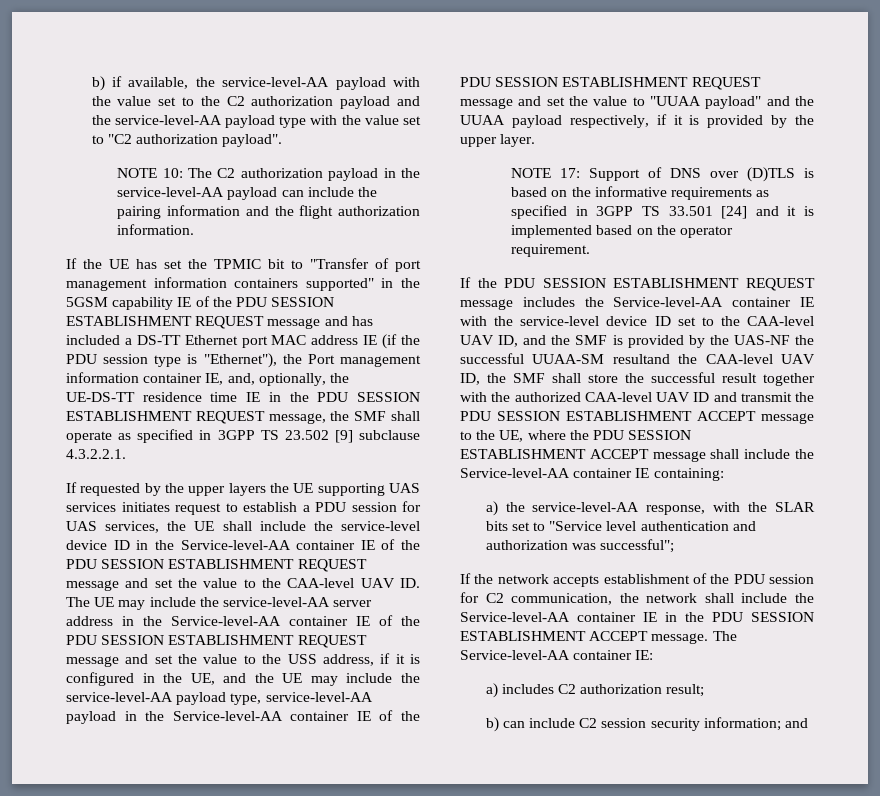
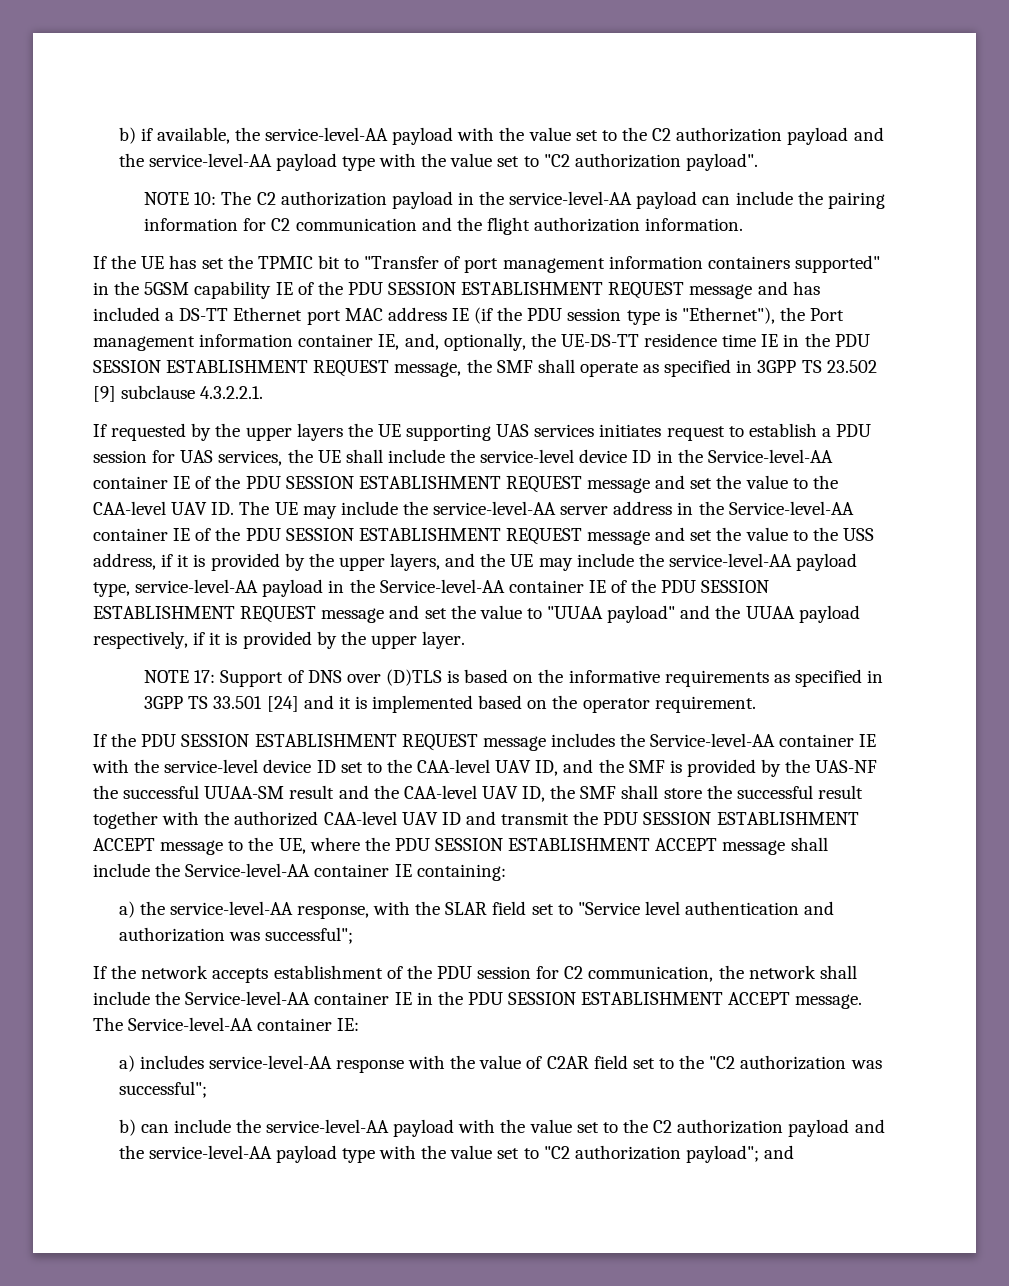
- NOTE 10: The C2 authorization payload in the service-level-AA payload can include the pairing information and the flight authorization information.
+ NOTE 10: The C2 authorization payload in the service-level-AA payload can include the pairing information for C2 communication and the flight authorization information.
- If requested by the upper layers the UE supporting UAS services initiates request to establish a PDU session for UAS services, the UE shall include the service-level device ID in the Service-level-AA container IE of the PDU SESSION ESTABLISHMENT REQUEST message and set the value to the CAA-level UAV ID. The UE may include the service-level-AA server address in the Service-level-AA container IE of the PDU SESSION ESTABLISHMENT REQUEST message and set the value to the USS address, if it is configured in the UE, and the UE may include the service-level-AA payload type, service-level-AA payload in the Service-level-AA container IE of the PDU SESSION ESTABLISHMENT REQUEST message and set the value to "UUAA payload" and the UUAA payload respectively, if it is provided by the upper layer.
+ If requested by the upper layers the UE supporting UAS services initiates request to establish a PDU session for UAS services, the UE shall include the service-level device ID in the Service-level-AA container IE of the PDU SESSION ESTABLISHMENT REQUEST message and set the value to the CAA-level UAV ID. The UE may include the service-level-AA server address in the Service-level-AA container IE of the PDU SESSION ESTABLISHMENT REQUEST message and set the value to the USS address, if it is provided by the upper layers, and the UE may include the service-level-AA payload type, service-level-AA payload in the Service-level-AA container IE of the PDU SESSION ESTABLISHMENT REQUEST message and set the value to "UUAA payload" and the UUAA payload respectively, if it is provided by the upper layer.
- If the PDU SESSION ESTABLISHMENT REQUEST message includes the Service-level-AA container IE with the service-level device ID set to the CAA-level UAV ID, and the SMF is provided by the UAS-NF the successful UUAA-SM resultand the CAA-level UAV ID, the SMF shall store the successful result together with the authorized CAA-level UAV ID and transmit the PDU SESSION ESTABLISHMENT ACCEPT message to the UE, where the PDU SESSION ESTABLISHMENT ACCEPT message shall include the Service-level-AA container IE containing:
+ If the PDU SESSION ESTABLISHMENT REQUEST message includes the Service-level-AA container IE with the service-level device ID set to the CAA-level UAV ID, and the SMF is provided by the UAS-NF the successful UUAA-SM result and the CAA-level UAV ID, the SMF shall store the successful result together with the authorized CAA-level UAV ID and transmit the PDU SESSION ESTABLISHMENT ACCEPT message to the UE, where the PDU SESSION ESTABLISHMENT ACCEPT message shall include the Service-level-AA container IE containing:
- a) the service-level-AA response, with the SLAR bits set to "Service level authentication and authorization was successful";
+ a) the service-level-AA response, with the SLAR field set to "Service level authentication and authorization was successful";
- a) includes C2 authorization result;
- b) can include C2 session security information; and
+ a) includes service-level-AA response with the value of C2AR field set to the "C2 authorization was successful";
+ b) can include the service-level-AA payload with the value set to the C2 authorization payload and the service-level-AA payload type with the value set to "C2 authorization payload"; and

